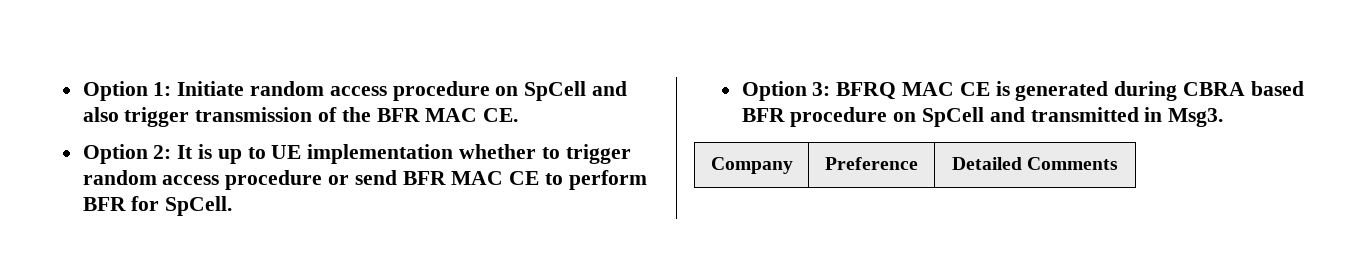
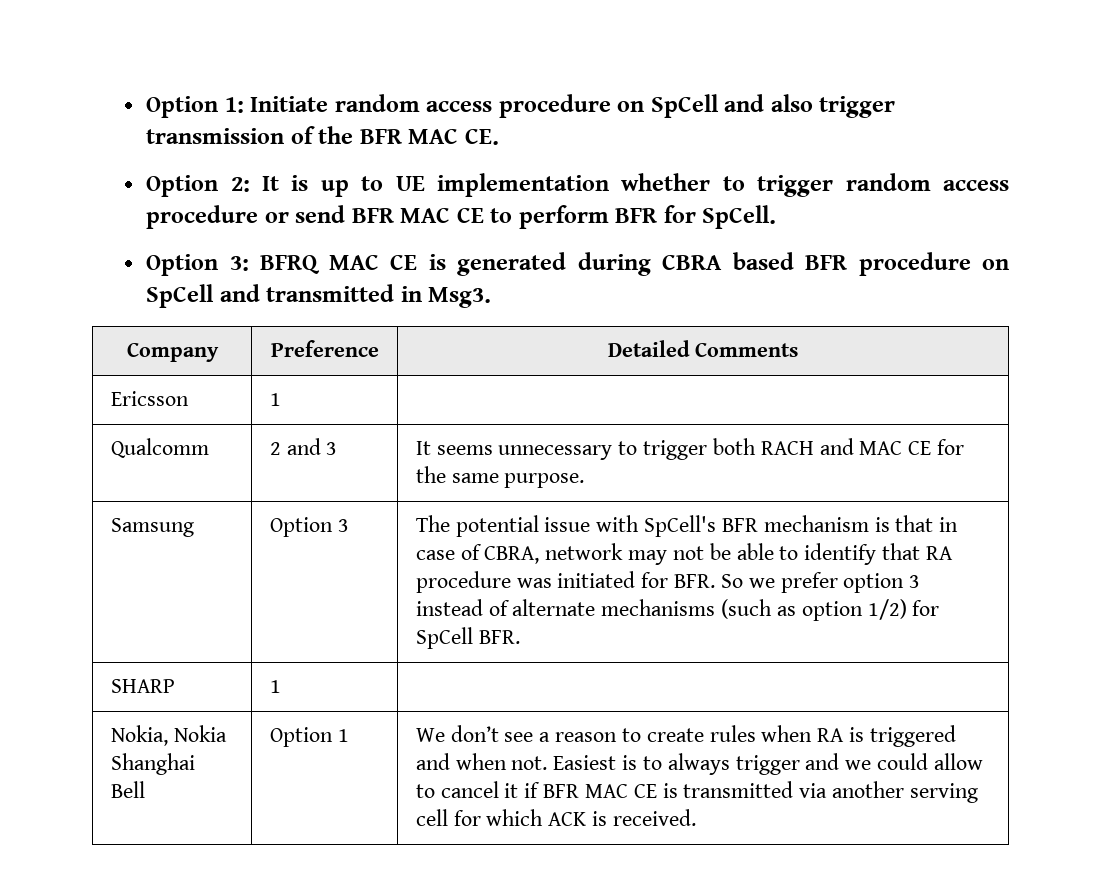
+ Ericsson | 1 |
+ Qualcomm | 2 and 3 | It seems unnecessary to trigger both RACH and MAC CE for the same purpose.
+ Samsung | Option 3 | The potential issue with SpCell's BFR mechanism is that in case of CBRA, network may not be able to identify that RA procedure was initiated for BFR. So we prefer option 3 instead of alternate mechanisms (such as option 1/2) for SpCell BFR.
+ SHARP | 1 |
+ Nokia, Nokia Shanghai Bell | Option 1 | We don’t see a reason to create rules when RA is triggered and when not. Easiest is to always trigger and we could allow to cancel it if BFR MAC CE is transmitted via another serving cell for which ACK is received.

